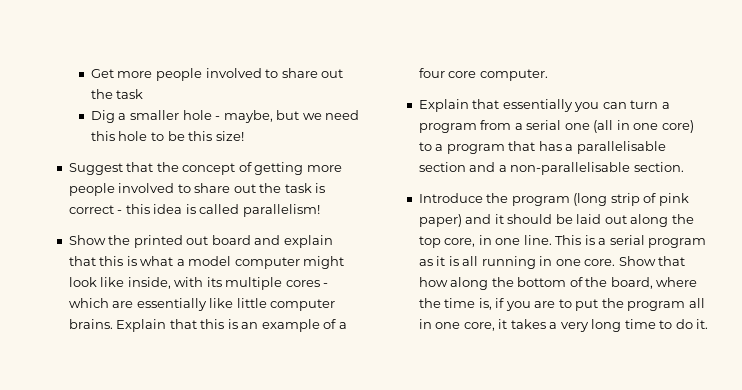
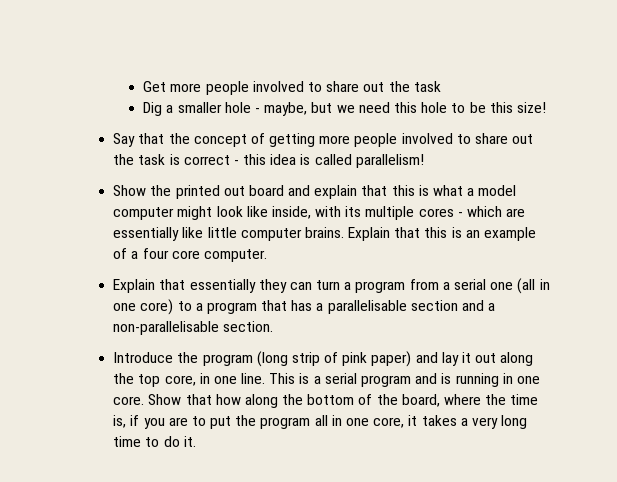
- Suggest that the concept of getting more people involved to share out the task is correct - this idea is called parallelism!
+ Say that the concept of getting more people involved to share out the task is correct - this idea is called parallelism!
- Explain that essentially you can turn a program from a serial one (all in one core) to a program that has a parallelisable section and a non-parallelisable section.
+ Explain that essentially they can turn a program from a serial one (all in one core) to a program that has a parallelisable section and a non-parallelisable section.
- Introduce the program (long strip of pink paper) and it should be laid out along the top core, in one line.
+ Introduce the program (long strip of pink paper) and lay it out along the top core, in one line.
- This is a serial program as it is all running in one core.
+ This is a serial program and is running in one core.

